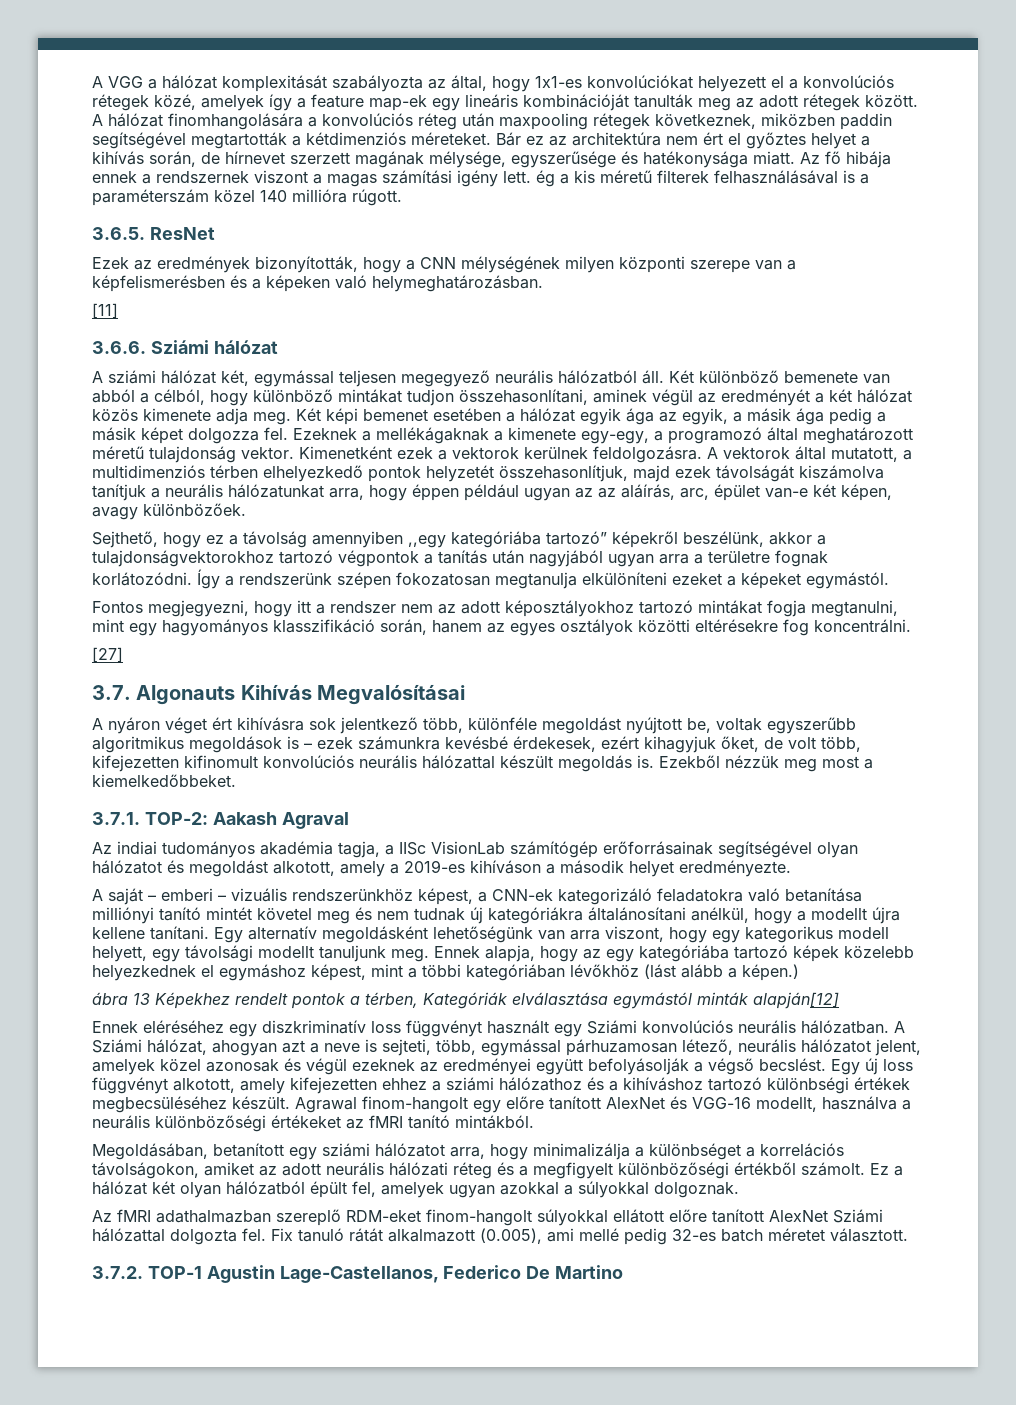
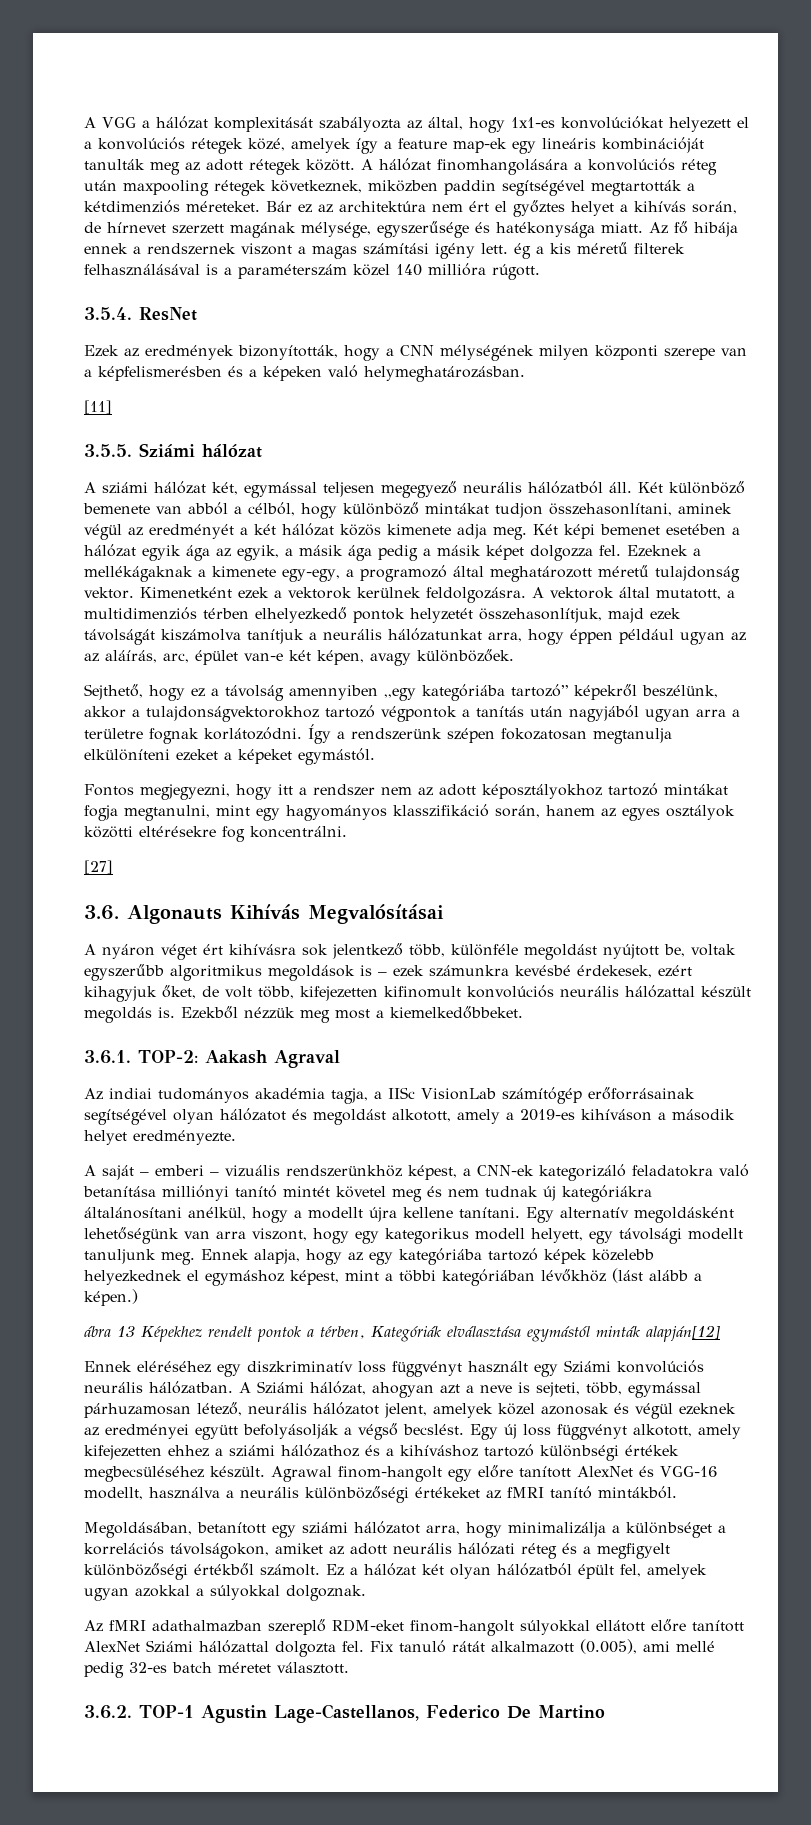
- 3.6.5. ResNet
+ 3.5.4. ResNet
- 3.6.6. Sziámi hálózat
+ 3.5.5. Sziámi hálózat
- 3.7. Algonauts Kihívás Megvalósításai
+ 3.6. Algonauts Kihívás Megvalósításai
- 3.7.1. TOP-2: Aakash Agraval
+ 3.6.1. TOP-2: Aakash Agraval
- 3.7.2. TOP-1 Agustin Lage-Castellanos, Federico De Martino
+ 3.6.2. TOP-1 Agustin Lage-Castellanos, Federico De Martino

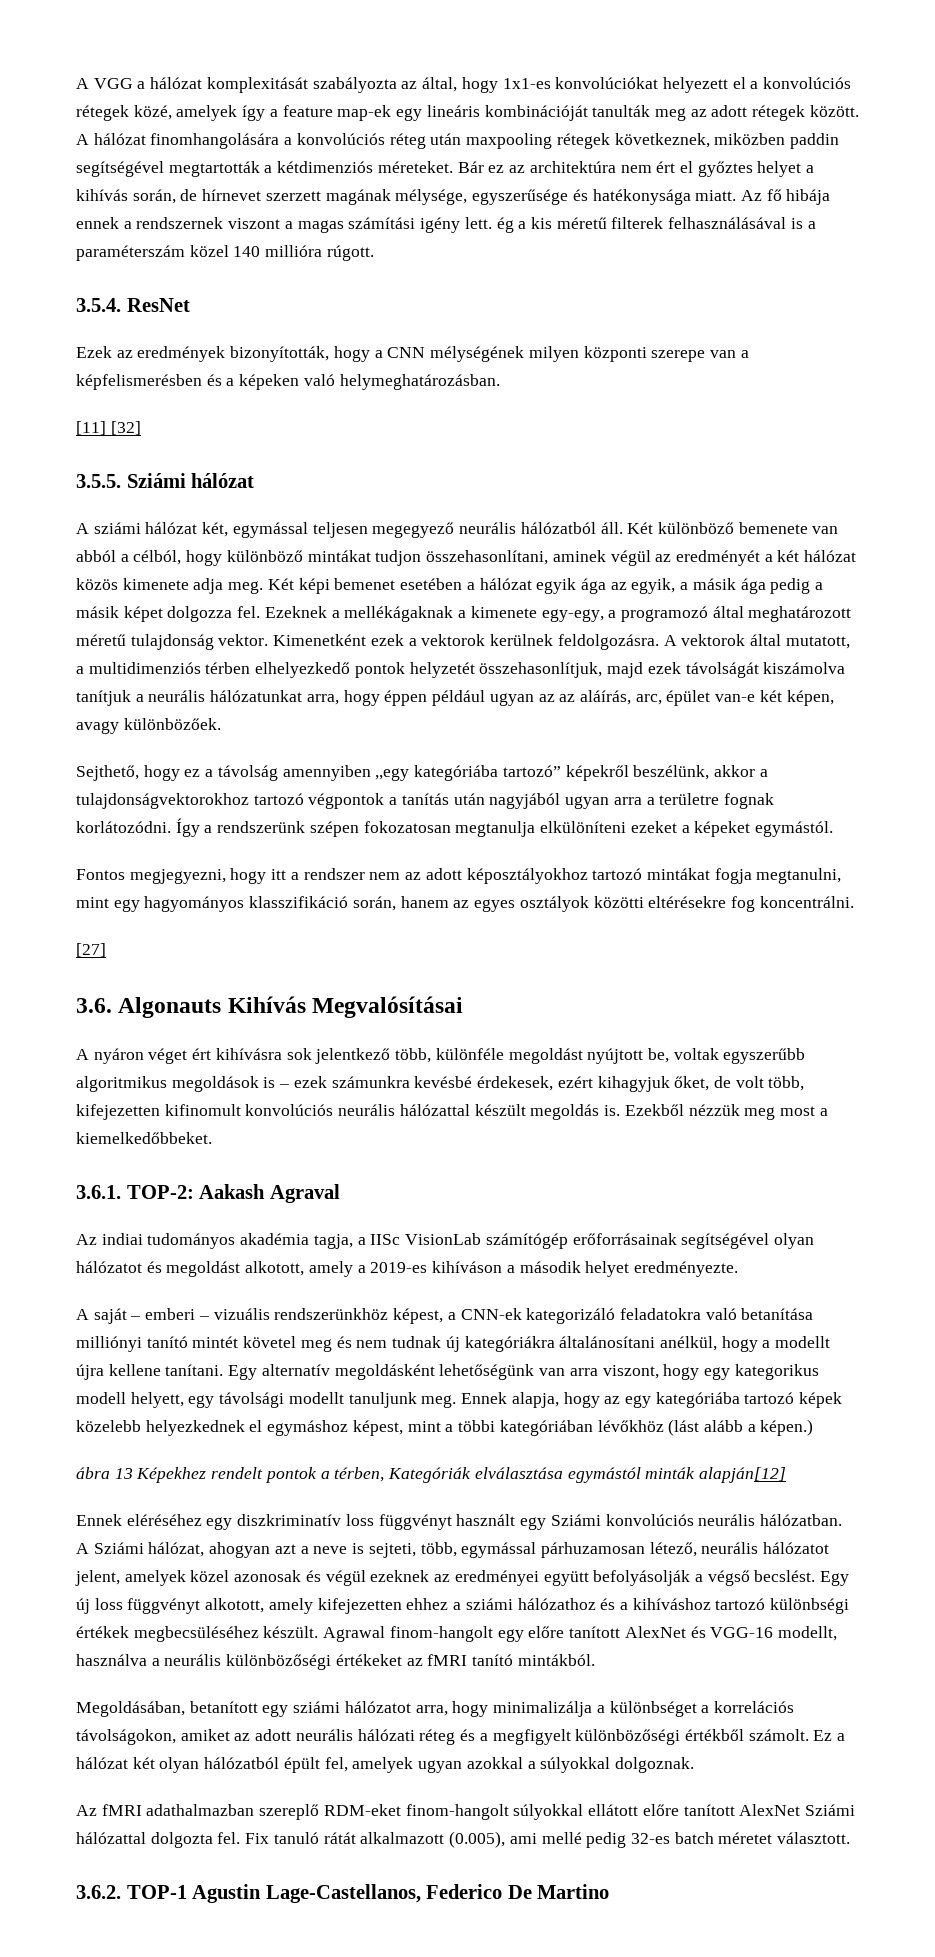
- [11]
+ [11] [32]

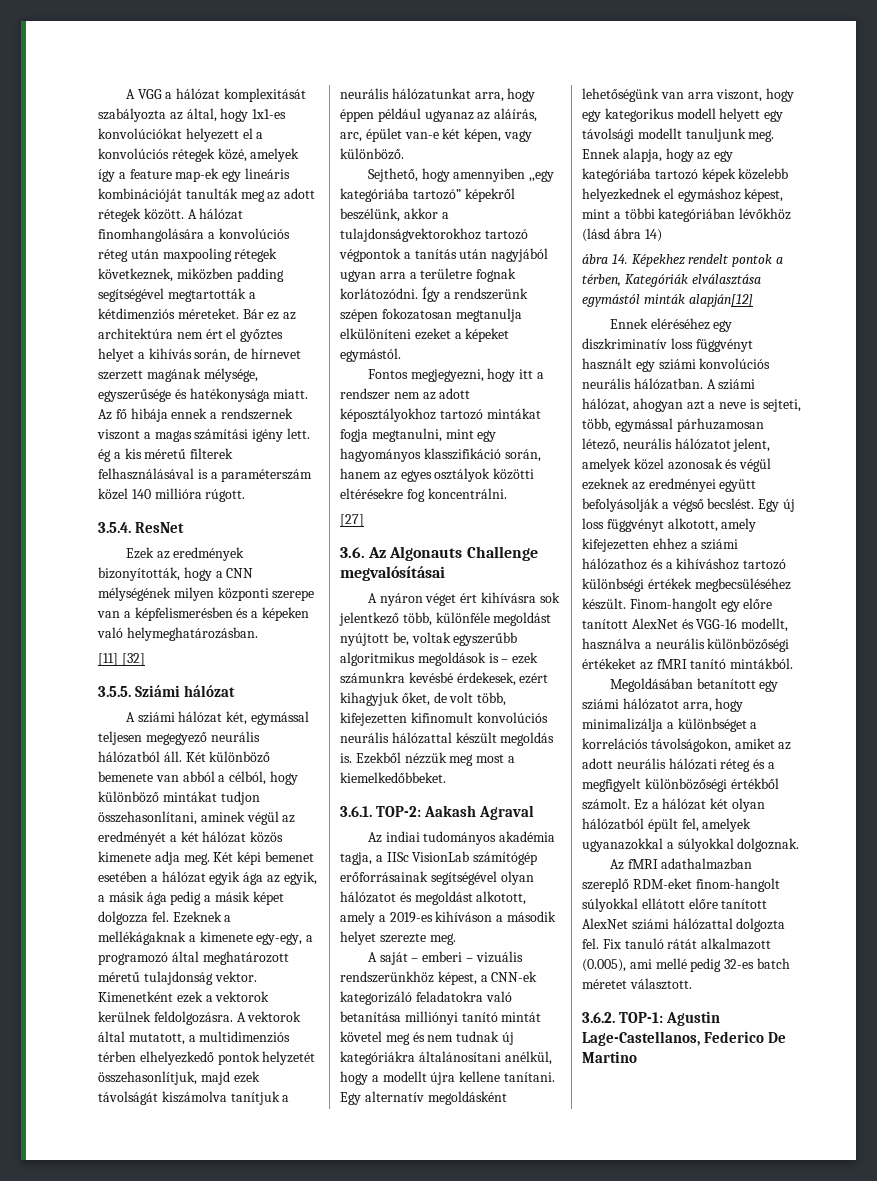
- A hálózat finomhangolására a konvolúciós réteg után maxpooling rétegek következnek, miközben paddin segítségével megtartották a kétdimenziós méreteket.
+ A hálózat finomhangolására a konvolúciós réteg után maxpooling rétegek következnek, miközben padding segítségével megtartották a kétdimenziós méreteket.
- A vektorok által mutatott, a multidimenziós térben elhelyezkedő pontok helyzetét összehasonlítjuk, majd ezek távolságát kiszámolva tanítjuk a neurális hálózatunkat arra, hogy éppen például ugyan az az aláírás, arc, épület van-e két képen, avagy különbözőek.
+ A vektorok által mutatott, a multidimenziós térben elhelyezkedő pontok helyzetét összehasonlítjuk, majd ezek távolságát kiszámolva tanítjuk a neurális hálózatunkat arra, hogy éppen például ugyanaz az aláírás, arc, épület van-e két képen, vagy különböző.
- Sejthető, hogy ez a távolság amennyiben ,,egy kategóriába tartozó” képekről beszélünk, akkor a tulajdonságvektorokhoz tartozó végpontok a tanítás után nagyjából ugyan arra a területre fognak korlátozódni.
+ Sejthető, hogy amennyiben ,,egy kategóriába tartozó” képekről beszélünk, akkor a tulajdonságvektorokhoz tartozó végpontok a tanítás után nagyjából ugyan arra a területre fognak korlátozódni.
- 3.6. Algonauts Kihívás Megvalósításai
+ 3.6. Az Algonauts Challenge megvalósításai
- Az indiai tudományos akadémia tagja, a IISc VisionLab számítógép erőforrásainak segítségével olyan hálózatot és megoldást alkotott, amely a 2019-es kihíváson a második helyet eredményezte.
+ Az indiai tudományos akadémia tagja, a IISc VisionLab számítógép erőforrásainak segítségével olyan hálózatot és megoldást alkotott, amely a 2019-es kihíváson a második helyet szerezte meg.
- A saját – emberi – vizuális rendszerünkhöz képest, a CNN-ek kategorizáló feladatokra való betanítása milliónyi tanító mintét követel meg és nem tudnak új kategóriákra általánosítani anélkül, hogy a modellt újra kellene tanítani.
+ A saját – emberi – vizuális rendszerünkhöz képest, a CNN-ek kategorizáló feladatokra való betanítása milliónyi tanító mintát követel meg és nem tudnak új kategóriákra általánosítani anélkül, hogy a modellt újra kellene tanítani.
- Egy alternatív megoldásként lehetőségünk van arra viszont, hogy egy kategorikus modell helyett, egy távolsági modellt tanuljunk meg.
+ Egy alternatív megoldásként lehetőségünk van arra viszont, hogy egy kategorikus modell helyett egy távolsági modellt tanuljunk meg.
- Ennek alapja, hogy az egy kategóriába tartozó képek közelebb helyezkednek el egymáshoz képest, mint a többi kategóriában lévőkhöz (lást alább a képen.)
- ábra 13 Képekhez rendelt pontok a térben, Kategóriák elválasztása egymástól minták alapján[12]
+ Ennek alapja, hogy az egy kategóriába tartozó képek közelebb helyezkednek el egymáshoz képest, mint a többi kategóriában lévőkhöz (lásd ábra 14)
+ ábra 14. Képekhez rendelt pontok a térben, Kategóriák elválasztása egymástól minták alapján[12]
- Ennek eléréséhez egy diszkriminatív loss függvényt használt egy Sziámi konvolúciós neurális hálózatban.
+ Ennek eléréséhez egy diszkriminatív loss függvényt használt egy sziámi konvolúciós neurális hálózatban.
- A Sziámi hálózat, ahogyan azt a neve is sejteti, több, egymással párhuzamosan létező, neurális hálózatot jelent, amelyek közel azonosak és végül ezeknek az eredményei együtt befolyásolják a végső becslést.
+ A sziámi hálózat, ahogyan azt a neve is sejteti, több, egymással párhuzamosan létező, neurális hálózatot jelent, amelyek közel azonosak és végül ezeknek az eredményei együtt befolyásolják a végső becslést.
- Agrawal finom-hangolt egy előre tanított AlexNet és VGG-16 modellt, használva a neurális különbözőségi értékeket az fMRI tanító mintákból.
+ Finom-hangolt egy előre tanított AlexNet és VGG-16 modellt, használva a neurális különbözőségi értékeket az fMRI tanító mintákból.
- Megoldásában, betanított egy sziámi hálózatot arra, hogy minimalizálja a különbséget a korrelációs távolságokon, amiket az adott neurális hálózati réteg és a megfigyelt különbözőségi értékből számolt.
+ Megoldásában betanított egy sziámi hálózatot arra, hogy minimalizálja a különbséget a korrelációs távolságokon, amiket az adott neurális hálózati réteg és a megfigyelt különbözőségi értékből számolt.
- Ez a hálózat két olyan hálózatból épült fel, amelyek ugyan azokkal a súlyokkal dolgoznak.
+ Ez a hálózat két olyan hálózatból épült fel, amelyek ugyanazokkal a súlyokkal dolgoznak.
- Az fMRI adathalmazban szereplő RDM-eket finom-hangolt súlyokkal ellátott előre tanított AlexNet Sziámi hálózattal dolgozta fel.
+ Az fMRI adathalmazban szereplő RDM-eket finom-hangolt súlyokkal ellátott előre tanított AlexNet sziámi hálózattal dolgozta fel.
- 3.6.2. TOP-1 Agustin Lage-Castellanos, Federico De Martino
+ 3.6.2. TOP-1: Agustin Lage-Castellanos, Federico De Martino

